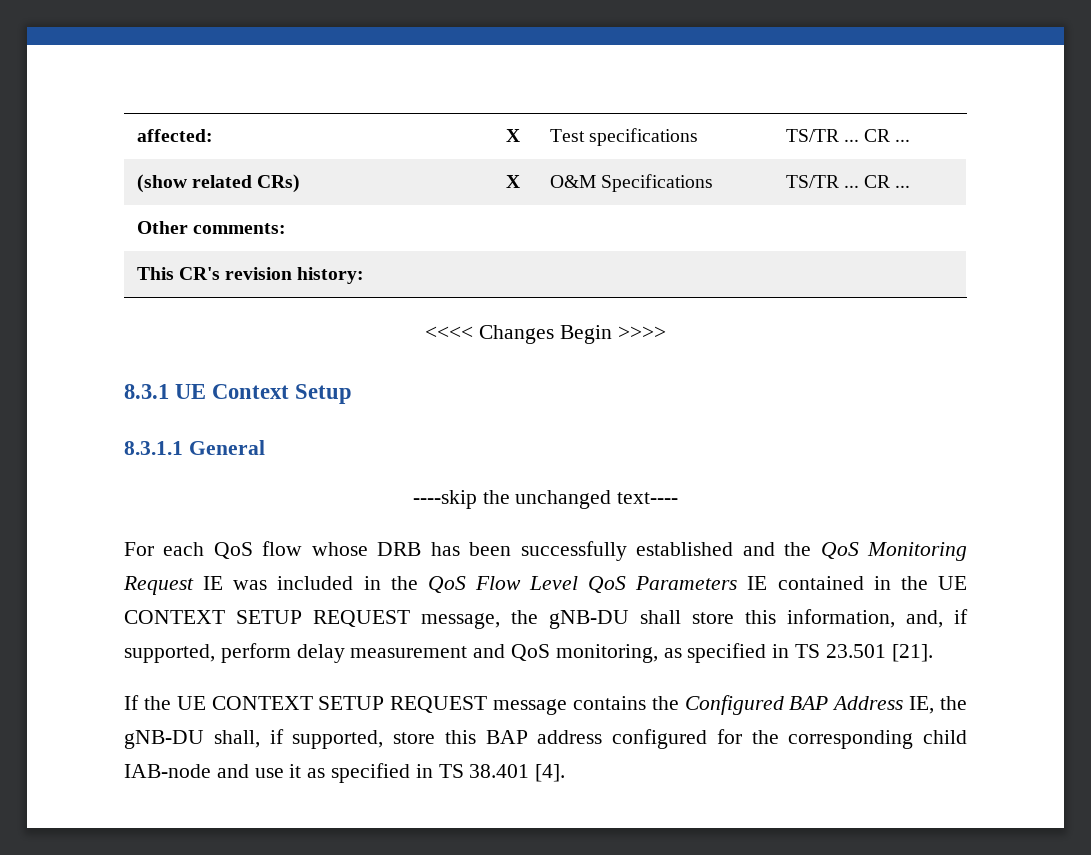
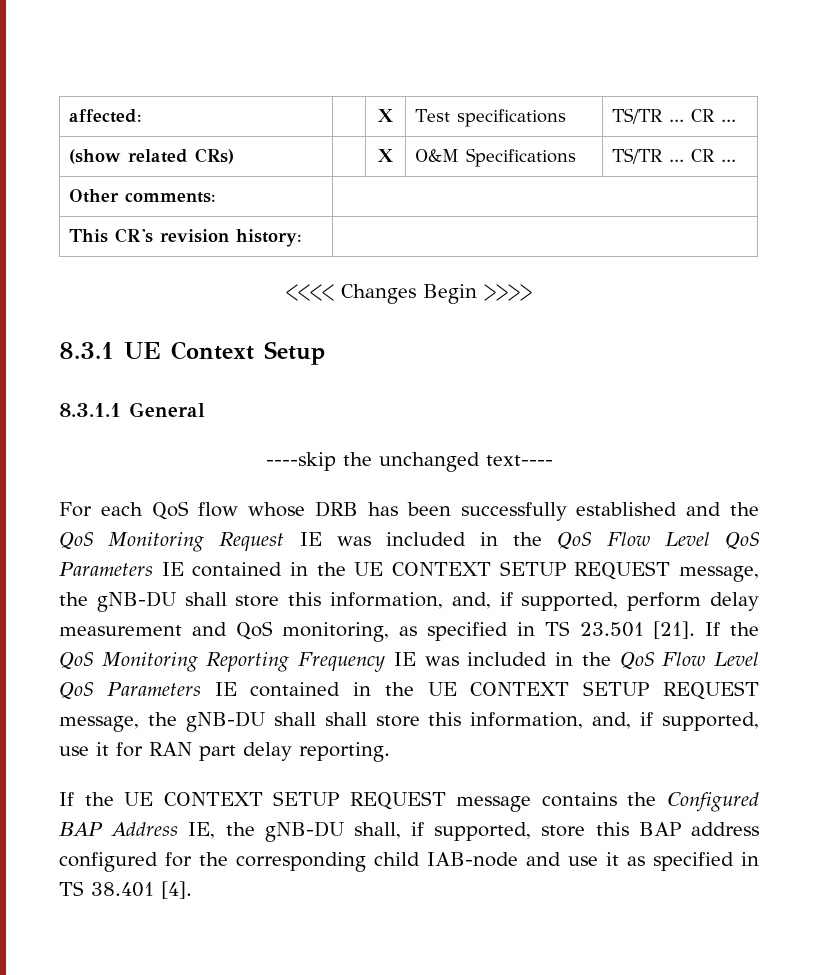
+ If the QoS Monitoring Reporting Frequency IE was included in the QoS Flow Level QoS Parameters IE contained in the UE CONTEXT SETUP REQUEST message, the gNB-DU shall shall store this information, and, if supported, use it for RAN part delay reporting.

